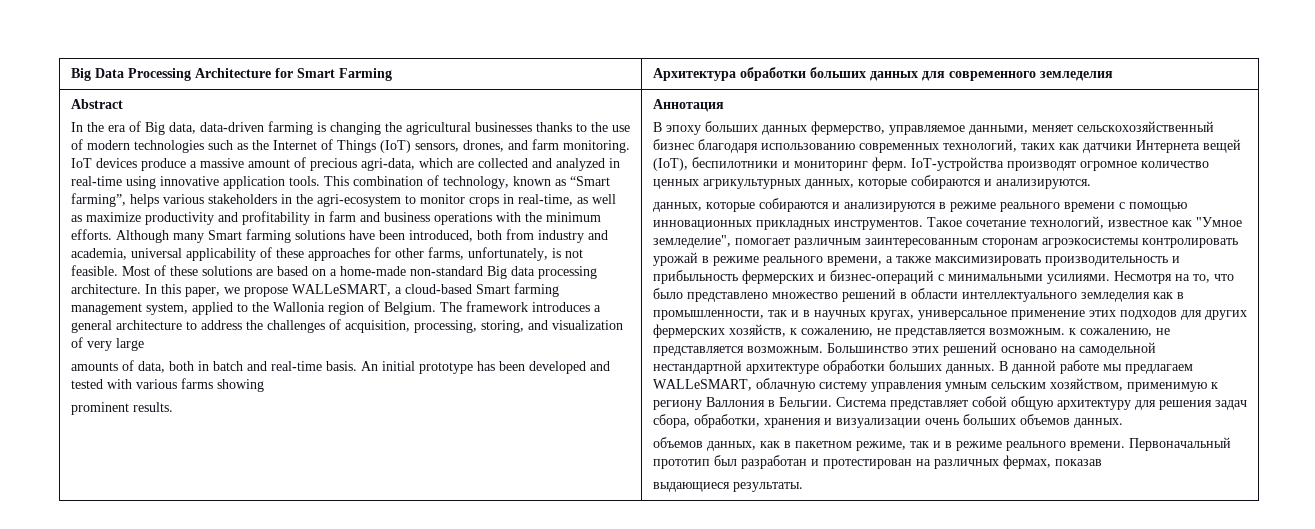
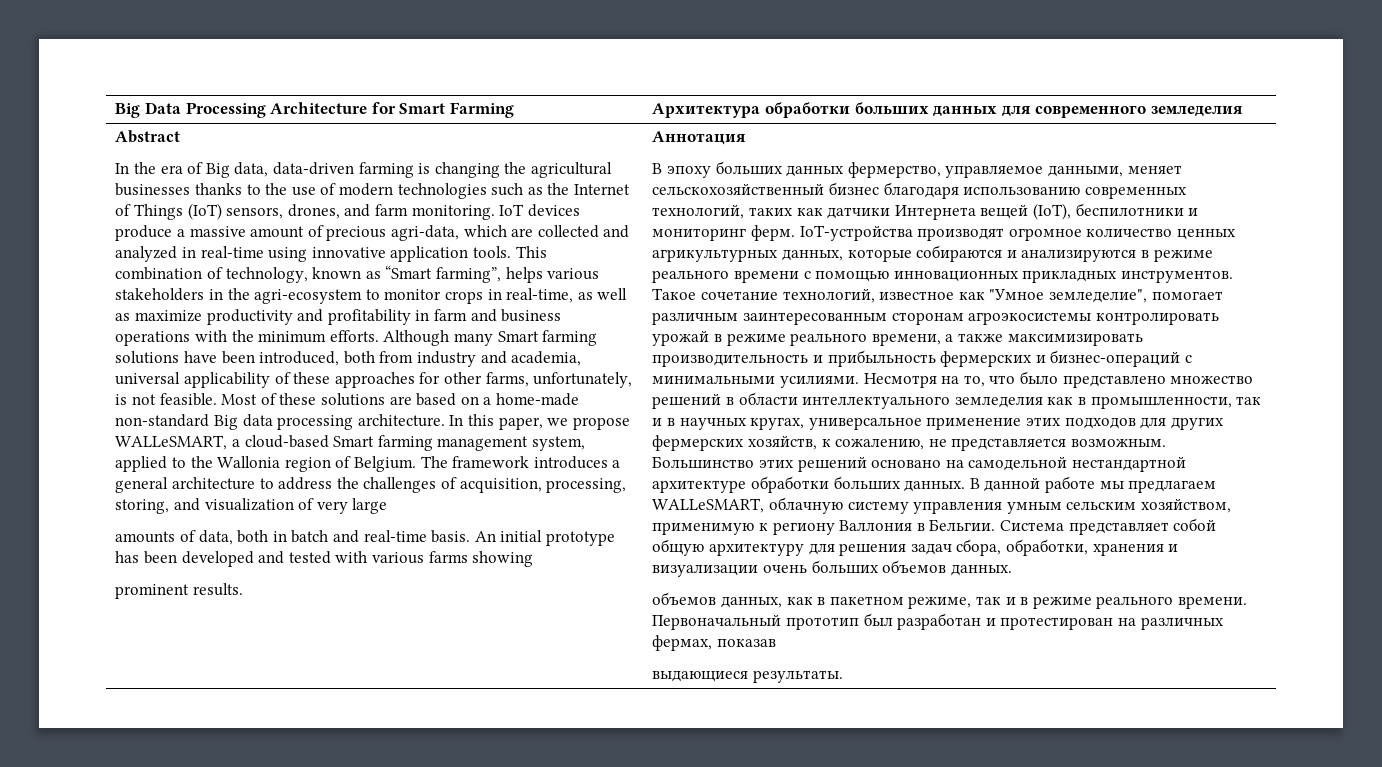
- IoT-устройства производят огромное количество ценных агрикультурных данных, которые собираются и анализируются.
- данных, которые собираются и анализируются в режиме реального времени с помощью инновационных прикладных инструментов.
+ IoT-устройства производят огромное количество ценных агрикультурных данных, которые собираются и анализируются в режиме реального времени с помощью инновационных прикладных инструментов.
- Несмотря на то, что было представлено множество решений в области интеллектуального земледелия как в промышленности, так и в научных кругах, универсальное применение этих подходов для других фермерских хозяйств, к сожалению, не представляется возможным. к сожалению, не представляется возможным.
+ Несмотря на то, что было представлено множество решений в области интеллектуального земледелия как в промышленности, так и в научных кругах, универсальное применение этих подходов для других фермерских хозяйств, к сожалению, не представляется возможным.

